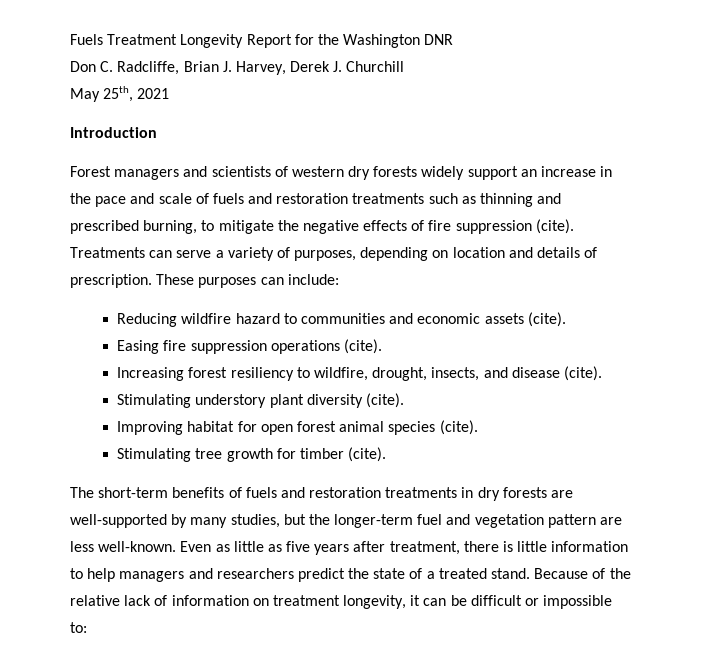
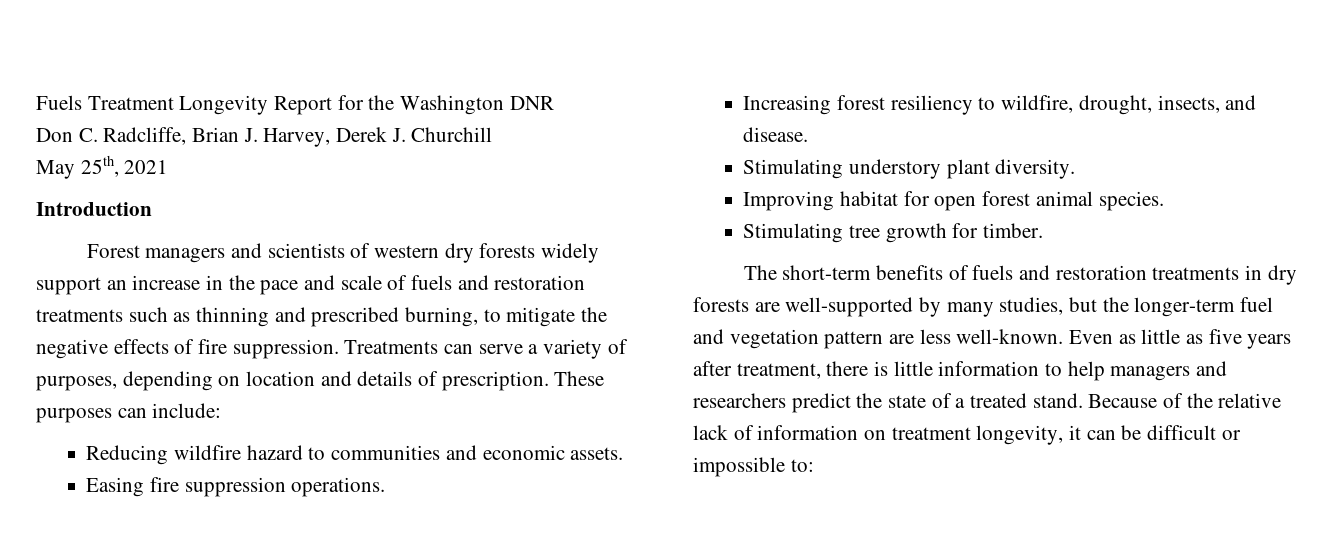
- Forest managers and scientists of western dry forests widely support an increase in the pace and scale of fuels and restoration treatments such as thinning and prescribed burning, to mitigate the negative effects of fire suppression (cite).
+ Forest managers and scientists of western dry forests widely support an increase in the pace and scale of fuels and restoration treatments such as thinning and prescribed burning, to mitigate the negative effects of fire suppression.
- Reducing wildfire hazard to communities and economic assets (cite).
+ Reducing wildfire hazard to communities and economic assets.
- Easing fire suppression operations (cite).
+ Easing fire suppression operations.
- Increasing forest resiliency to wildfire, drought, insects, and disease (cite).
+ Increasing forest resiliency to wildfire, drought, insects, and disease.
- Stimulating understory plant diversity (cite).
+ Stimulating understory plant diversity.
- Improving habitat for open forest animal species (cite).
+ Improving habitat for open forest animal species.
- Stimulating tree growth for timber (cite).
+ Stimulating tree growth for timber.

